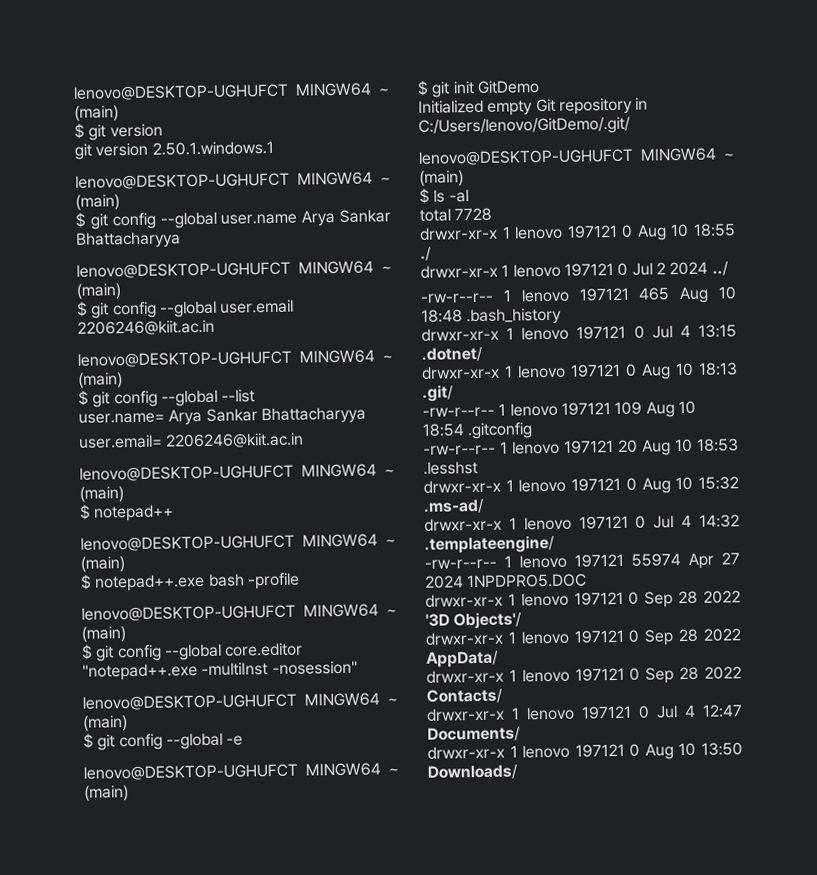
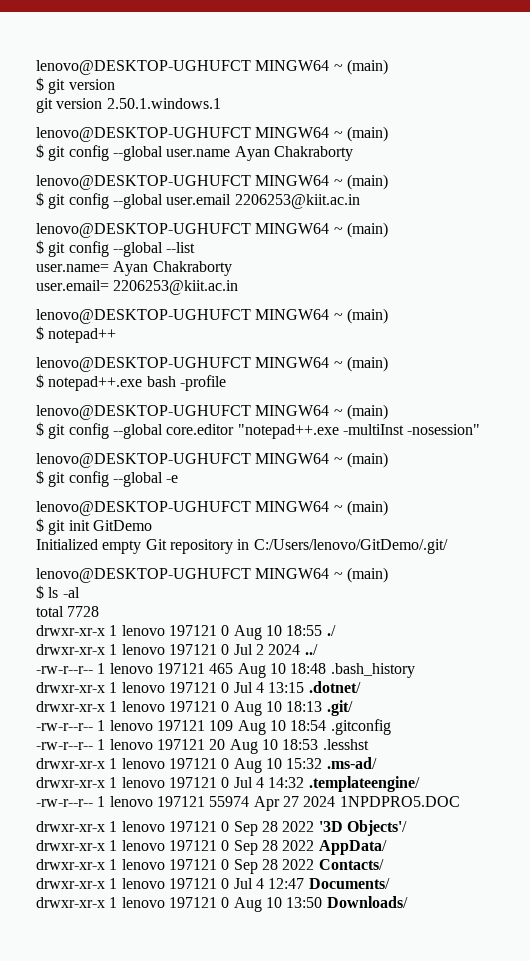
- $ git config --global user.name Arya Sankar Bhattacharyya
+ $ git config --global user.name Ayan Chakraborty
- $ git config --global user.email 2206246@kiit.ac.in
+ $ git config --global user.email 2206253@kiit.ac.in
- user.name= Arya Sankar Bhattacharyya
+ user.name= Ayan Chakraborty
- user.email= 2206246@kiit.ac.in
+ user.email= 2206253@kiit.ac.in

